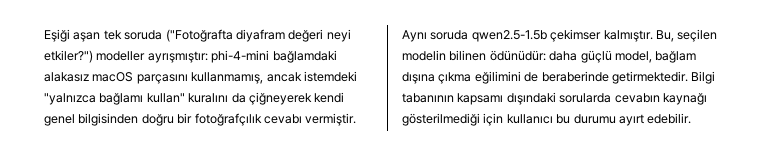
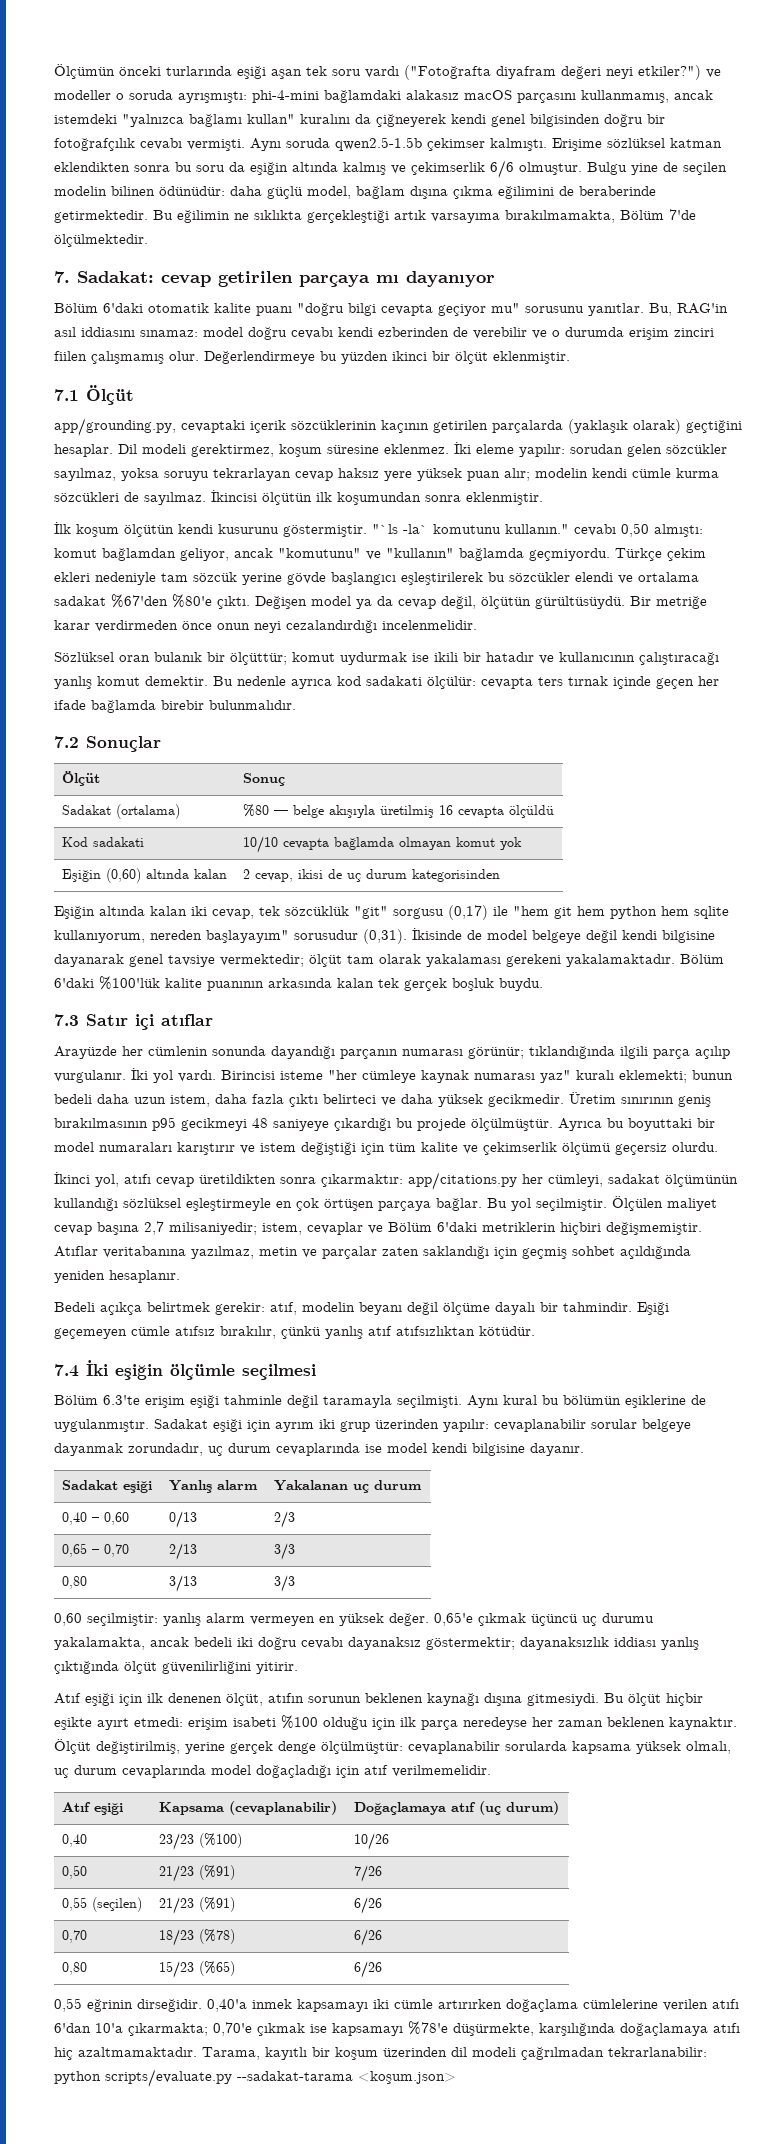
- Eşiği aşan tek soruda ("Fotoğrafta diyafram değeri neyi etkiler?") modeller ayrışmıştır: phi-4-mini bağlamdaki alakasız macOS parçasını kullanmamış, ancak istemdeki "yalnızca bağlamı kullan" kuralını da çiğneyerek kendi genel bilgisinden doğru bir fotoğrafçılık cevabı vermiştir.
+ Ölçümün önceki turlarında eşiği aşan tek soru vardı ("Fotoğrafta diyafram değeri neyi etkiler?") ve modeller o soruda ayrışmıştı: phi-4-mini bağlamdaki alakasız macOS parçasını kullanmamış, ancak istemdeki "yalnızca bağlamı kullan" kuralını da çiğneyerek kendi genel bilgisinden doğru bir fotoğrafçılık cevabı vermişti.
- Aynı soruda qwen2.5-1.5b çekimser kalmıştır. Bu, seçilen modelin bilinen ödünüdür: daha güçlü model, bağlam dışına çıkma eğilimini de beraberinde getirmektedir.
+ Aynı soruda qwen2.5-1.5b çekimser kalmıştı. Erişime sözlüksel katman eklendikten sonra bu soru da eşiğin altında kalmış ve çekimserlik 6/6 olmuştur. Bulgu yine de seçilen modelin bilinen ödünüdür: daha güçlü model, bağlam dışına çıkma eğilimini de beraberinde getirmektedir.
- Bilgi tabanının kapsamı dışındaki sorularda cevabın kaynağı gösterilmediği için kullanıcı bu durumu ayırt edebilir.
+ Bu eğilimin ne sıklıkta gerçekleştiği artık varsayıma bırakılmamakta, Bölüm 7'de ölçülmektedir.
+ 7. Sadakat: cevap getirilen parçaya mı dayanıyor
+ Bölüm 6'daki otomatik kalite puanı "doğru bilgi cevapta geçiyor mu" sorusunu yanıtlar. Bu, RAG'in asıl iddiasını sınamaz: model doğru cevabı kendi ezberinden de verebilir ve o durumda erişim zinciri fiilen çalışmamış olur. Değerlendirmeye bu yüzden ikinci bir ölçüt eklenmiştir.
+ 7.1 Ölçüt
+ app/grounding.py, cevaptaki içerik sözcüklerinin kaçının getirilen parçalarda (yaklaşık olarak) geçtiğini hesaplar. Dil modeli gerektirmez, koşum süresine eklenmez. İki eleme yapılır: sorudan gelen sözcükler sayılmaz, yoksa soruyu tekrarlayan cevap haksız yere yüksek puan alır; modelin kendi cümle kurma sözcükleri de sayılmaz. İkincisi ölçütün ilk koşumundan sonra eklenmiştir.
+ İlk koşum ölçütün kendi kusurunu göstermiştir. "`ls -la` komutunu kullanın." cevabı 0,50 almıştı: komut bağlamdan geliyor, ancak "komutunu" ve "kullanın" bağlamda geçmiyordu. Türkçe çekim ekleri nedeniyle tam sözcük yerine gövde başlangıcı eşleştirilerek bu sözcükler elendi ve ortalama sadakat %67'den %80'e çıktı. Değişen model ya da cevap değil, ölçütün gürültüsüydü. Bir metriğe karar verdirmeden önce onun neyi cezalandırdığı incelenmelidir.
+ Sözlüksel oran bulanık bir ölçüttür; komut uydurmak ise ikili bir hatadır ve kullanıcının çalıştıracağı yanlış komut demektir. Bu nedenle ayrıca kod sadakati ölçülür: cevapta ters tırnak içinde geçen her ifade bağlamda birebir bulunmalıdır.
+ 7.2 Sonuçlar
+ Ölçüt | Sonuç
+ Sadakat (ortalama) | %80 — belge akışıyla üretilmiş 16 cevapta ölçüldü
+ Kod sadakati | 10/10 cevapta bağlamda olmayan komut yok
+ Eşiğin (0,60) altında kalan | 2 cevap, ikisi de uç durum kategorisinden
+ Eşiğin altında kalan iki cevap, tek sözcüklük "git" sorgusu (0,17) ile "hem git hem python hem sqlite kullanıyorum, nereden başlayayım" sorusudur (0,31). İkisinde de model belgeye değil kendi bilgisine dayanarak genel tavsiye vermektedir; ölçüt tam olarak yakalaması gerekeni yakalamaktadır. Bölüm 6'daki %100'lük kalite puanının arkasında kalan tek gerçek boşluk buydu.
+ 7.3 Satır içi atıflar
+ Arayüzde her cümlenin sonunda dayandığı parçanın numarası görünür; tıklandığında ilgili parça açılıp vurgulanır. İki yol vardı. Birincisi isteme "her cümleye kaynak numarası yaz" kuralı eklemekti; bunun bedeli daha uzun istem, daha fazla çıktı belirteci ve daha yüksek gecikmedir. Üretim sınırının geniş bırakılmasının p95 gecikmeyi 48 saniyeye çıkardığı bu projede ölçülmüştür. Ayrıca bu boyuttaki bir model numaraları karıştırır ve istem değiştiği için tüm kalite ve çekimserlik ölçümü geçersiz olurdu.
+ İkinci yol, atıfı cevap üretildikten sonra çıkarmaktır: app/citations.py her cümleyi, sadakat ölçümünün kullandığı sözlüksel eşleştirmeyle en çok örtüşen parçaya bağlar. Bu yol seçilmiştir. Ölçülen maliyet cevap başına 2,7 milisaniyedir; istem, cevaplar ve Bölüm 6'daki metriklerin hiçbiri değişmemiştir. Atıflar veritabanına yazılmaz, metin ve parçalar zaten saklandığı için geçmiş sohbet açıldığında yeniden hesaplanır.
+ Bedeli açıkça belirtmek gerekir: atıf, modelin beyanı değil ölçüme dayalı bir tahmindir. Eşiği geçemeyen cümle atıfsız bırakılır, çünkü yanlış atıf atıfsızlıktan kötüdür.
+ 7.4 İki eşiğin ölçümle seçilmesi
+ Bölüm 6.3'te erişim eşiği tahminle değil taramayla seçilmişti. Aynı kural bu bölümün eşiklerine de uygulanmıştır. Sadakat eşiği için ayrım iki grup üzerinden yapılır: cevaplanabilir sorular belgeye dayanmak zorundadır, uç durum cevaplarında ise model kendi bilgisine dayanır.
+ Sadakat eşiği | Yanlış alarm | Yakalanan uç durum
+ 0,40 – 0,60 | 0/13 | 2/3
+ 0,65 – 0,70 | 2/13 | 3/3
+ 0,80 | 3/13 | 3/3
+ 0,60 seçilmiştir: yanlış alarm vermeyen en yüksek değer. 0,65'e çıkmak üçüncü uç durumu yakalamakta, ancak bedeli iki doğru cevabı dayanaksız göstermektir; dayanaksızlık iddiası yanlış çıktığında ölçüt güvenilirliğini yitirir.
+ Atıf eşiği için ilk denenen ölçüt, atıfın sorunun beklenen kaynağı dışına gitmesiydi. Bu ölçüt hiçbir eşikte ayırt etmedi: erişim isabeti %100 olduğu için ilk parça neredeyse her zaman beklenen kaynaktır. Ölçüt değiştirilmiş, yerine gerçek denge ölçülmüştür: cevaplanabilir sorularda kapsama yüksek olmalı, uç durum cevaplarında model doğaçladığı için atıf verilmemelidir.
+ Atıf eşiği | Kapsama (cevaplanabilir) | Doğaçlamaya atıf (uç durum)
+ 0,40 | 23/23 (%100) | 10/26
+ 0,50 | 21/23 (%91) | 7/26
+ 0,55 (seçilen) | 21/23 (%91) | 6/26
+ 0,70 | 18/23 (%78) | 6/26
+ 0,80 | 15/23 (%65) | 6/26
+ 0,55 eğrinin dirseğidir. 0,40'a inmek kapsamayı iki cümle artırırken doğaçlama cümlelerine verilen atıfı 6'dan 10'a çıkarmakta; 0,70'e çıkmak ise kapsamayı %78'e düşürmekte, karşılığında doğaçlamaya atıfı hiç azaltmamaktadır. Tarama, kayıtlı bir koşum üzerinden dil modeli çağrılmadan tekrarlanabilir: python scripts/evaluate.py --sadakat-tarama <koşum.json>

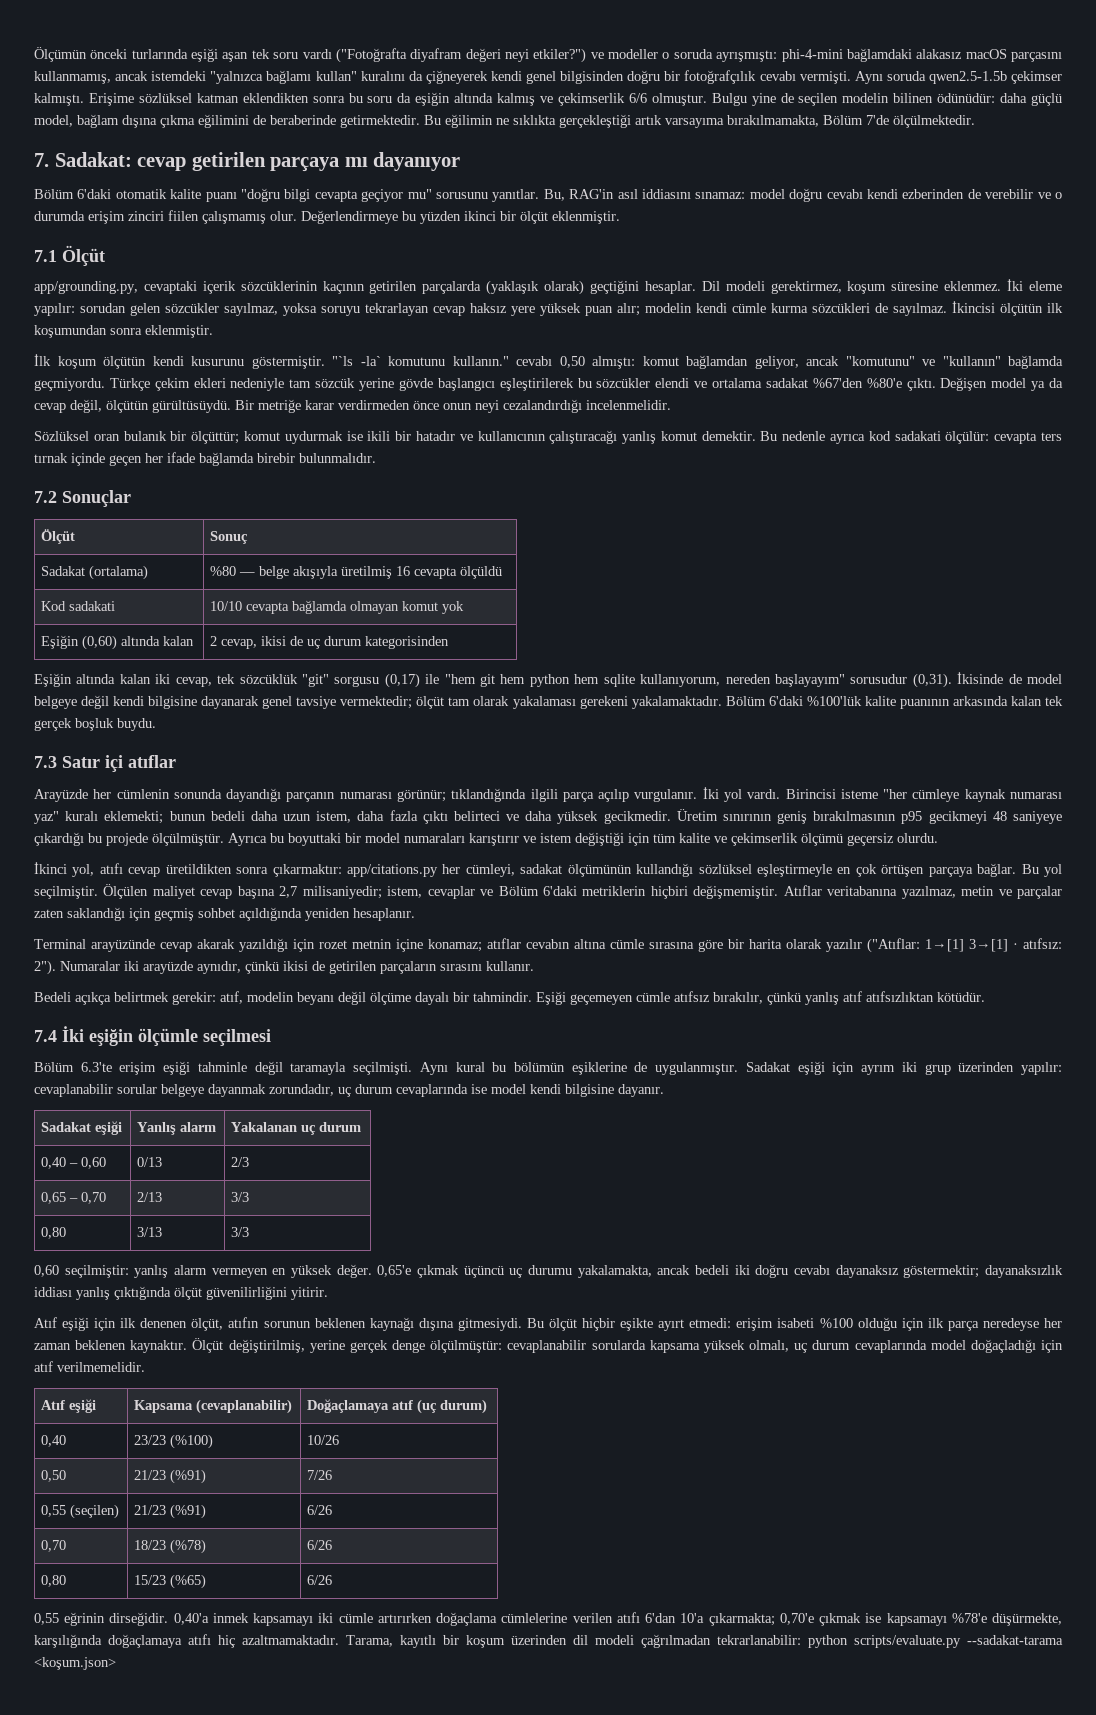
+ Terminal arayüzünde cevap akarak yazıldığı için rozet metnin içine konamaz; atıflar cevabın altına cümle sırasına göre bir harita olarak yazılır ("Atıflar: 1→[1] 3→[1] · atıfsız: 2"). Numaralar iki arayüzde aynıdır, çünkü ikisi de getirilen parçaların sırasını kullanır.

